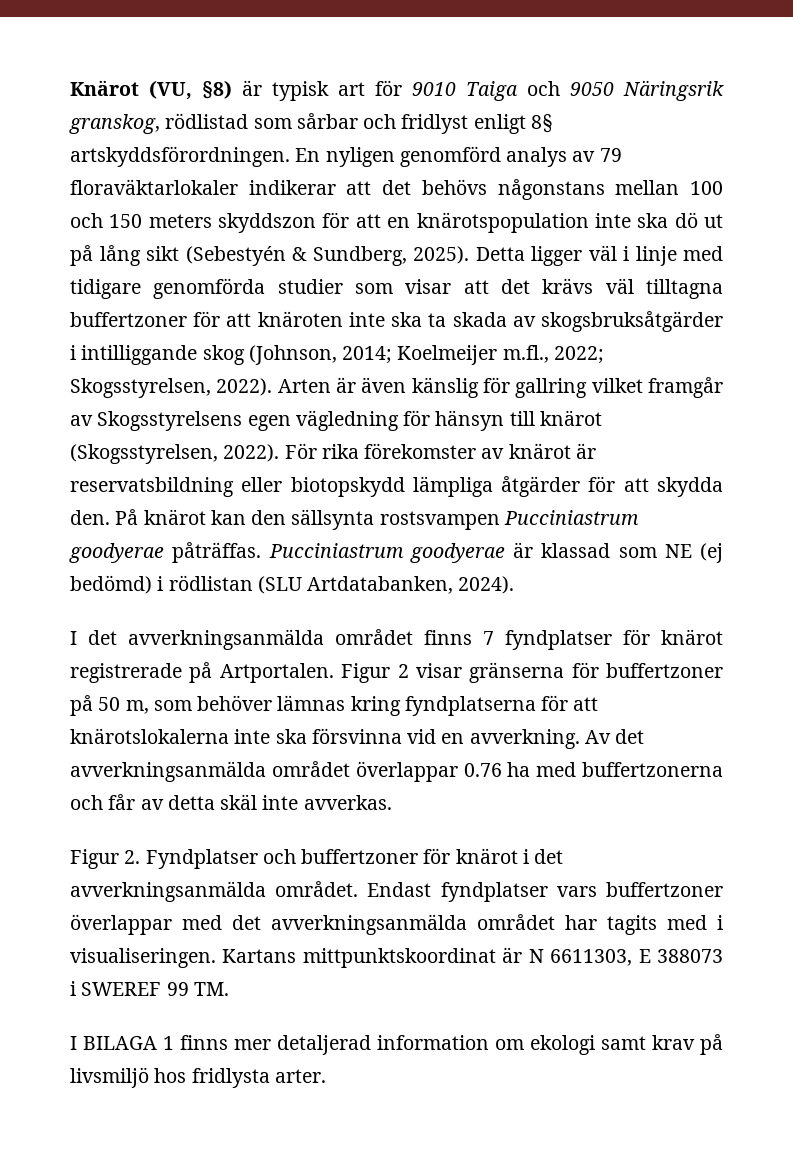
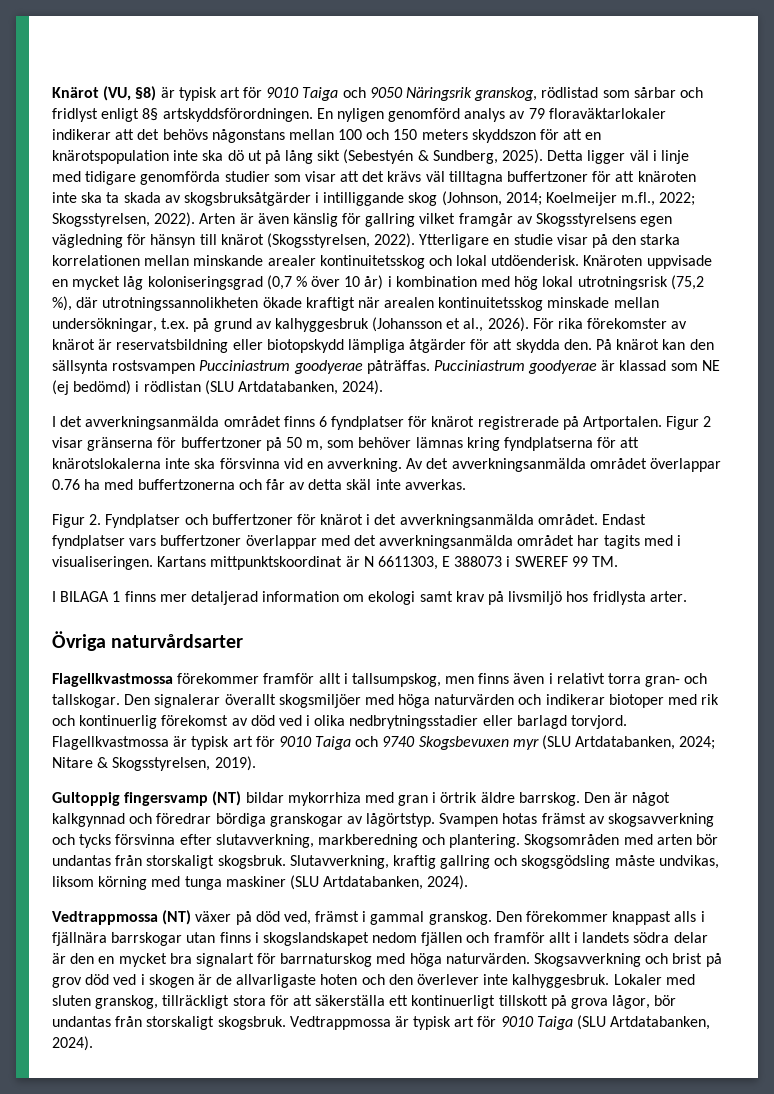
+ Ytterligare en studie visar på den starka korrelationen mellan minskande arealer kontinuitetsskog och lokal utdöenderisk. Knäroten uppvisade en mycket låg koloniseringsgrad (0,7 % över 10 år) i kombination med hög lokal utrotningsrisk (75,2 %), där utrotningssannolikheten ökade kraftigt när arealen kontinuitetsskog minskade mellan undersökningar, t.ex. på grund av kalhyggesbruk (Johansson et al., 2026).
- I det avverkningsanmälda området finns 7 fyndplatser för knärot registrerade på Artportalen.
+ I det avverkningsanmälda området finns 6 fyndplatser för knärot registrerade på Artportalen.
+ Övriga naturvårdsarter
+ Flagellkvastmossa förekommer framför allt i tallsumpskog, men finns även i relativt torra gran- och tallskogar. Den signalerar överallt skogsmiljöer med höga naturvärden och indikerar biotoper med rik och kontinuerlig förekomst av död ved i olika nedbrytningsstadier eller barlagd torvjord. Flagellkvastmossa är typisk art för 9010 Taiga och 9740 Skogsbevuxen myr (SLU Artdatabanken, 2024; Nitare & Skogsstyrelsen, 2019).
+ Gultoppig fingersvamp (NT) bildar mykorrhiza med gran i örtrik äldre barrskog. Den är något kalkgynnad och föredrar bördiga granskogar av lågörtstyp. Svampen hotas främst av skogsavverkning och tycks försvinna efter slutavverkning, markberedning och plantering. Skogsområden med arten bör undantas från storskaligt skogsbruk. Slutavverkning, kraftig gallring och skogsgödsling måste undvikas, liksom körning med tunga maskiner (SLU Artdatabanken, 2024).
+ Vedtrappmossa (NT) växer på död ved, främst i gammal granskog. Den förekommer knappast alls i fjällnära barrskogar utan finns i skogslandskapet nedom fjällen och framför allt i landets södra delar är den en mycket bra signalart för barrnaturskog med höga naturvärden. Skogsavverkning och brist på grov död ved i skogen är de allvarligaste hoten och den överlever inte kalhyggesbruk. Lokaler med sluten granskog, tillräckligt stora för att säkerställa ett kontinuerligt tillskott på grova lågor, bör undantas från storskaligt skogsbruk. Vedtrappmossa är typisk art för 9010 Taiga (SLU Artdatabanken, 2024).

